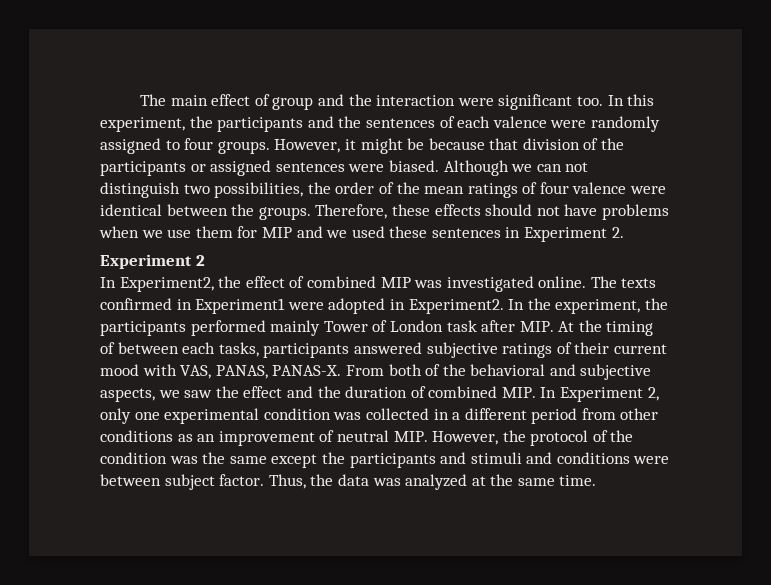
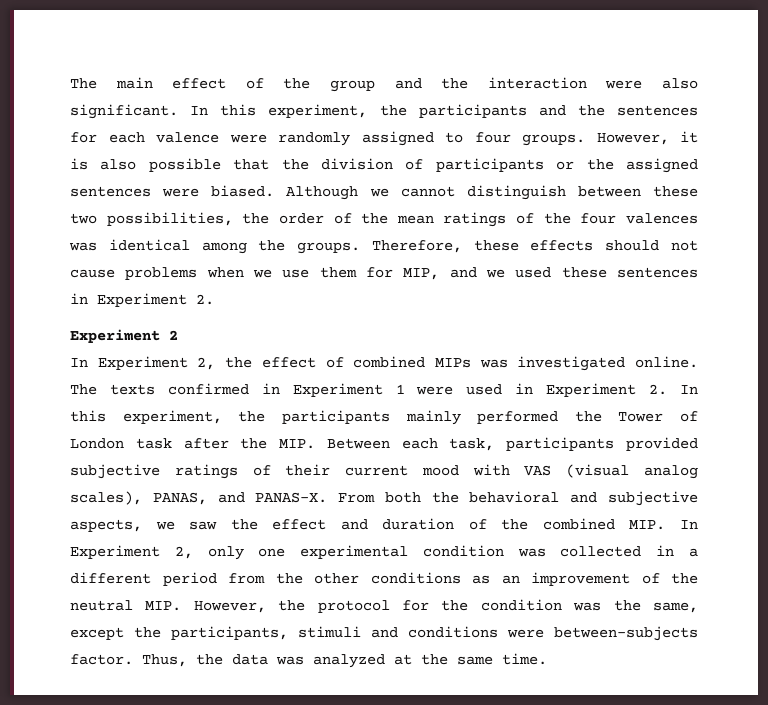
- The main effect of group and the interaction were significant too.
+ The main effect of the group and the interaction were also significant.
- In this experiment, the participants and the sentences of each valence were randomly assigned to four groups.
+ In this experiment, the participants and the sentences for each valence were randomly assigned to four groups.
- However, it might be because that division of the participants or assigned sentences were biased.
+ However, it is also possible that the division of participants or the assigned sentences were biased.
- Although we can not distinguish two possibilities, the order of the mean ratings of four valence were identical between the groups.
+ Although we cannot distinguish between these two possibilities, the order of the mean ratings of the four valences was identical among the groups.
- Therefore, these effects should not have problems when we use them for MIP and we used these sentences in Experiment 2.
+ Therefore, these effects should not cause problems when we use them for MIP, and we used these sentences in Experiment 2.
- In Experiment2, the effect of combined MIP was investigated online.
+ In Experiment 2, the effect of combined MIPs was investigated online.
- The texts confirmed in Experiment1 were adopted in Experiment2. In the experiment, the participants performed mainly Tower of London task after MIP. At the timing of between each tasks, participants answered subjective ratings of their current mood with VAS, PANAS, PANAS-X.
+ The texts confirmed in Experiment 1 were used in Experiment 2. In this experiment, the participants mainly performed the Tower of London task after the MIP. Between each task, participants provided subjective ratings of their current mood with VAS (visual analog scales), PANAS, and PANAS-X.
- From both of the behavioral and subjective aspects, we saw the effect and the duration of combined MIP. In Experiment 2, only one experimental condition was collected in a different period from other conditions as an improvement of neutral MIP. However, the protocol of the condition was the same except the participants and stimuli and conditions were between subject factor.
+ From both the behavioral and subjective aspects, we saw the effect and duration of the combined MIP. In Experiment 2, only one experimental condition was collected in a different period from the other conditions as an improvement of the neutral MIP. However, the protocol for the condition was the same, except the participants, stimuli and conditions were between-subjects factor.

